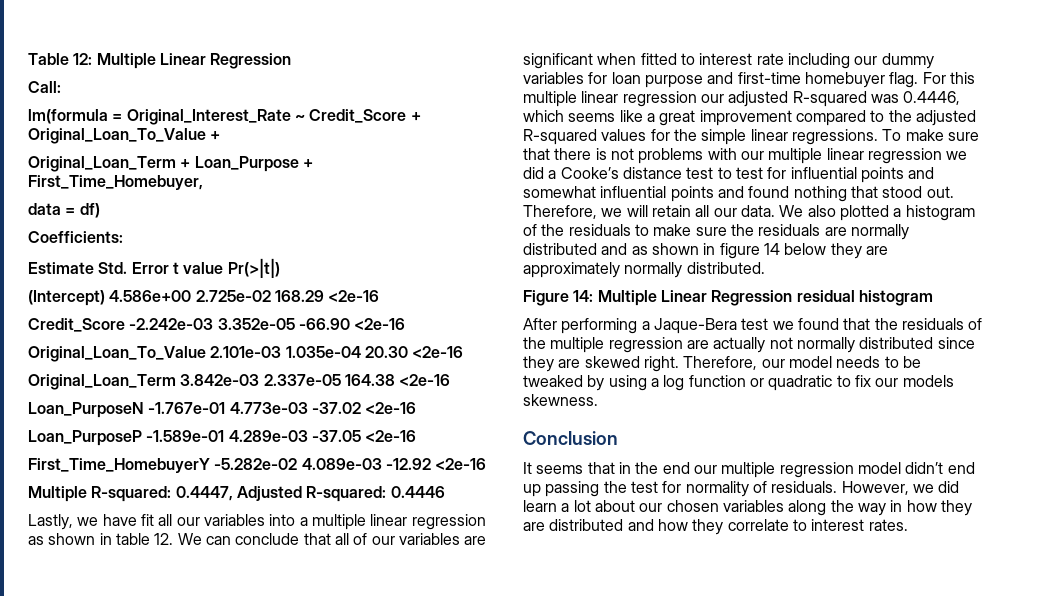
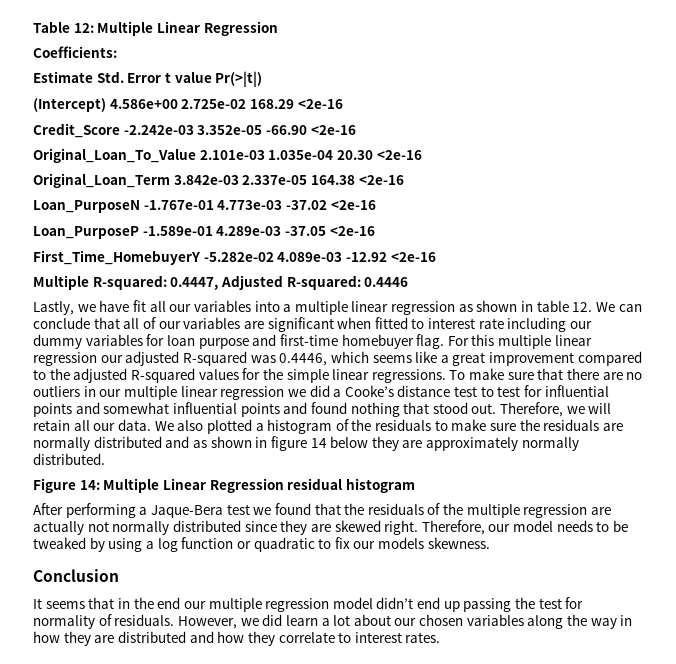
- Call:
- lm(formula = Original_Interest_Rate ~ Credit_Score + Original_Loan_To_Value +
- Original_Loan_Term + Loan_Purpose + First_Time_Homebuyer,
- data = df)
- To make sure that there is not problems with our multiple linear regression we did a Cooke’s distance test to test for influential points and somewhat influential points and found nothing that stood out.
+ To make sure that there are no outliers in our multiple linear regression we did a Cooke’s distance test to test for influential points and somewhat influential points and found nothing that stood out.

